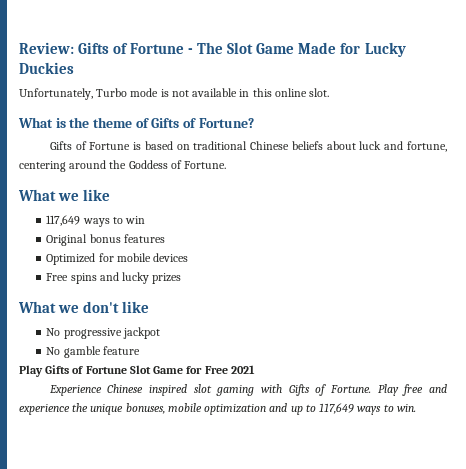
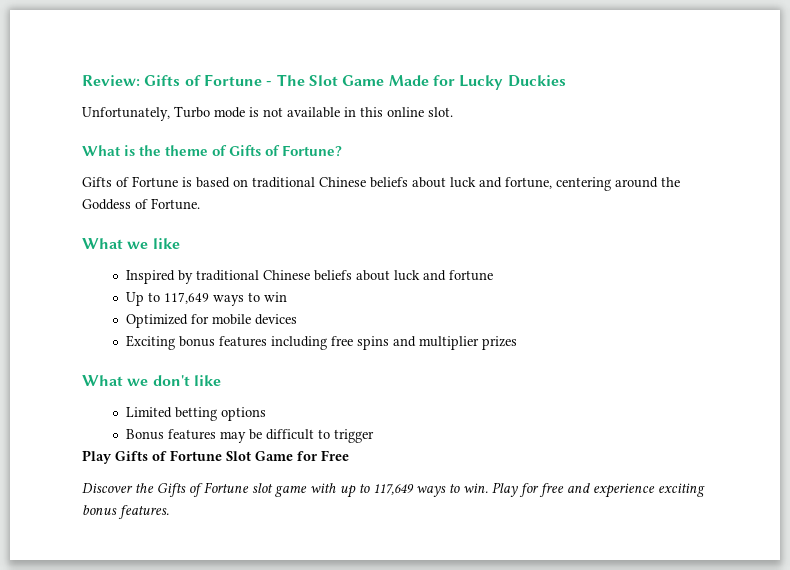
- 117,649 ways to win
+ Inspired by traditional Chinese beliefs about luck and fortune
+ Up to 117,649 ways to win
- Original bonus features
- Free spins and lucky prizes
+ Exciting bonus features including free spins and multiplier prizes
- No progressive jackpot
- No gamble feature
+ Limited betting options
+ Bonus features may be difficult to trigger
- Play Gifts of Fortune Slot Game for Free 2021
- Experience Chinese inspired slot gaming with Gifts of Fortune. Play free and experience the unique bonuses, mobile optimization and up to 117,649 ways to win.
+ Play Gifts of Fortune Slot Game for Free
+ Discover the Gifts of Fortune slot game with up to 117,649 ways to win.
+ Play for free and experience exciting bonus features.

